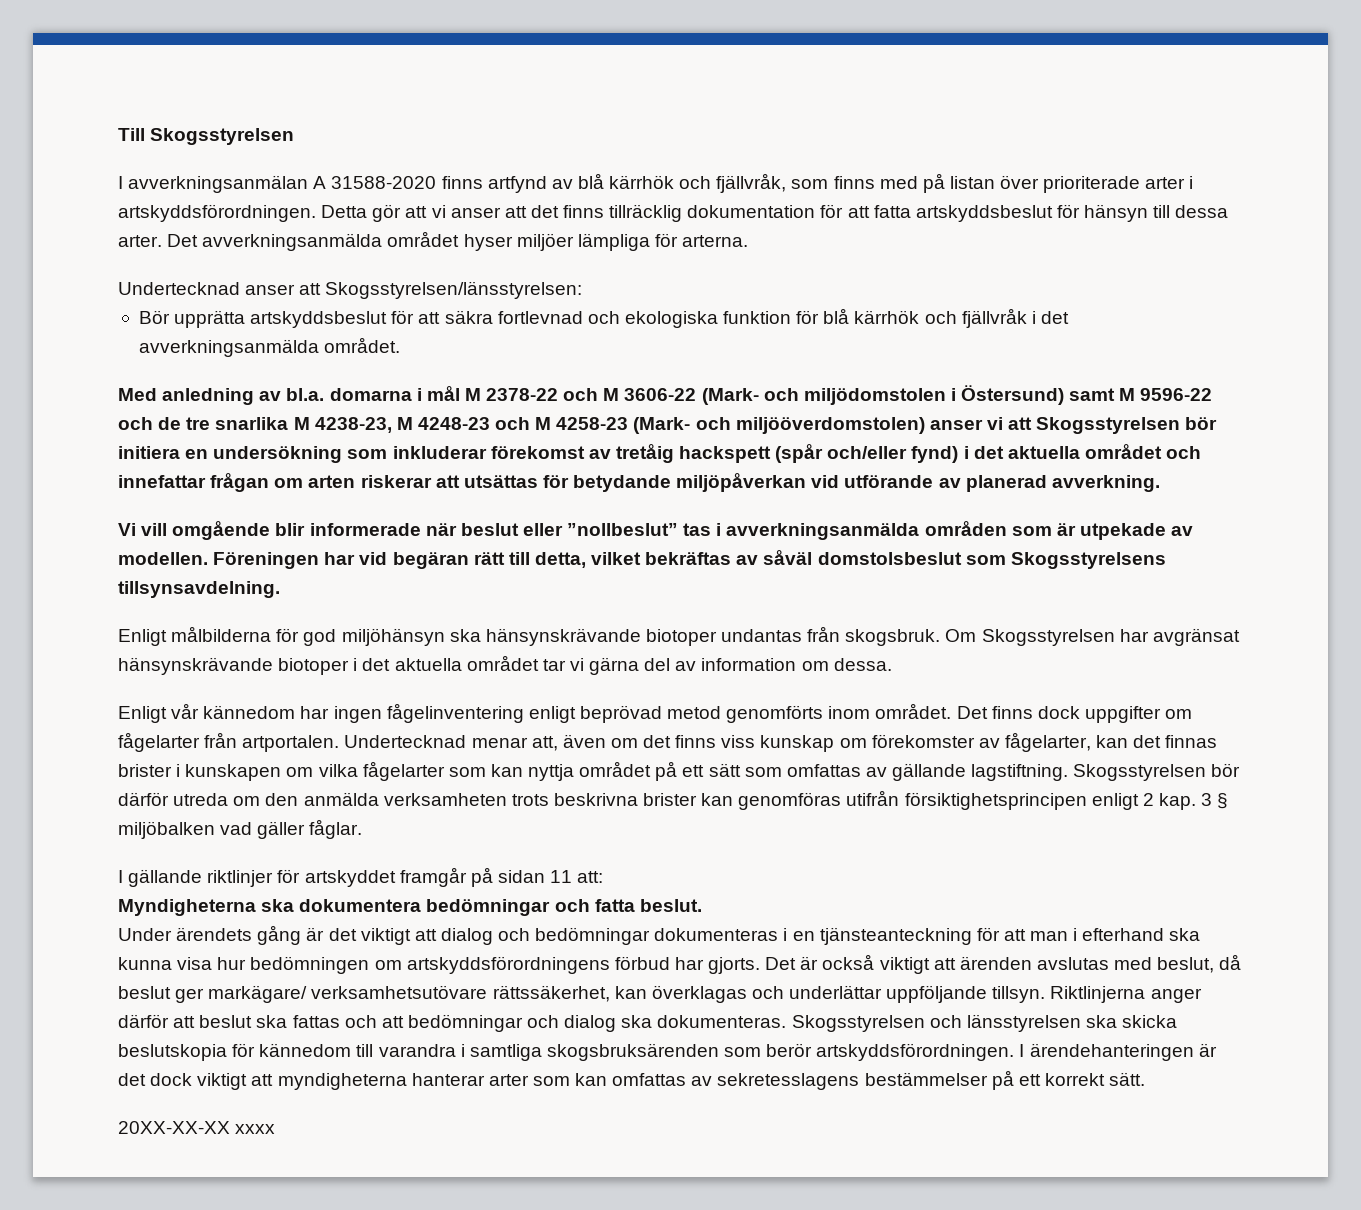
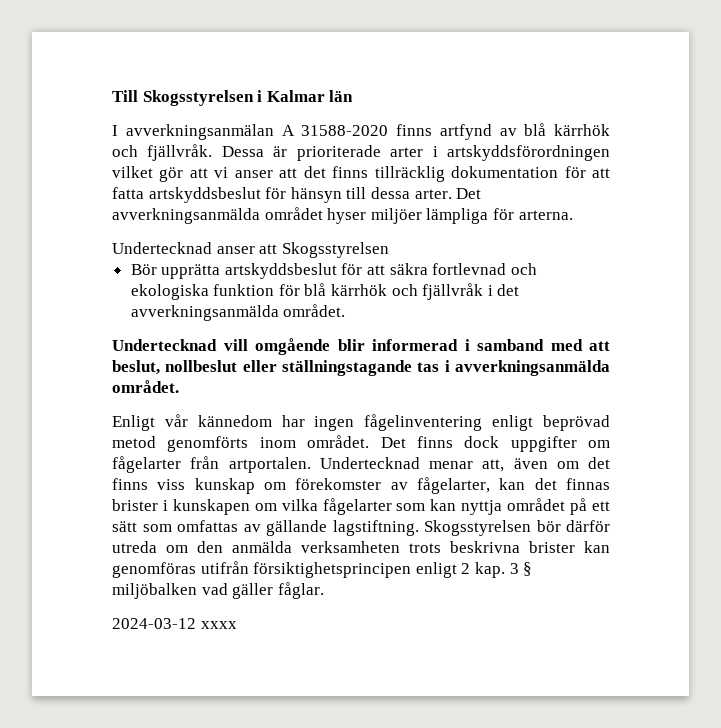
- Till Skogsstyrelsen
+ Till Skogsstyrelsen i Kalmar län
- I avverkningsanmälan A 31588-2020 finns artfynd av blå kärrhök och fjällvråk, som finns med på listan över prioriterade arter i artskyddsförordningen. Detta gör att vi anser att det finns tillräcklig dokumentation för att fatta artskyddsbeslut för hänsyn till dessa arter.
+ I avverkningsanmälan A 31588-2020 finns artfynd av blå kärrhök och fjällvråk. Dessa är prioriterade arter i artskyddsförordningen vilket gör att vi anser att det finns tillräcklig dokumentation för att fatta artskyddsbeslut för hänsyn till dessa arter.
- Undertecknad anser att Skogsstyrelsen/länsstyrelsen:
+ Undertecknad anser att Skogsstyrelsen
- Med anledning av bl.a. domarna i mål M 2378-22 och M 3606-22 (Mark- och miljödomstolen i Östersund) samt M 9596-22 och de tre snarlika M 4238-23, M 4248-23 och M 4258-23 (Mark- och miljööverdomstolen) anser vi att Skogsstyrelsen bör initiera en undersökning som inkluderar förekomst av tretåig hackspett (spår och/eller fynd) i det aktuella området och innefattar frågan om arten riskerar att utsättas för betydande miljöpåverkan vid utförande av planerad avverkning.
- Vi vill omgående blir informerade när beslut eller ”nollbeslut” tas i avverkningsanmälda områden som är utpekade av modellen. Föreningen har vid begäran rätt till detta, vilket bekräftas av såväl domstolsbeslut som Skogsstyrelsens tillsynsavdelning.
- Enligt målbilderna för god miljöhänsyn ska hänsynskrävande biotoper undantas från skogsbruk. Om Skogsstyrelsen har avgränsat hänsynskrävande biotoper i det aktuella området tar vi gärna del av information om dessa.
+ Undertecknad vill omgående blir informerad i samband med att beslut, nollbeslut eller ställningstagande tas i avverkningsanmälda området.
- I gällande riktlinjer för artskyddet framgår på sidan 11 att:
- Myndigheterna ska dokumentera bedömningar och fatta beslut.
- Under ärendets gång är det viktigt att dialog och bedömningar dokumenteras i en tjänsteanteckning för att man i efterhand ska kunna visa hur bedömningen om artskyddsförordningens förbud har gjorts. Det är också viktigt att ärenden avslutas med beslut, då beslut ger markägare/ verksamhetsutövare rättssäkerhet, kan överklagas och underlättar uppföljande tillsyn. Riktlinjerna anger därför att beslut ska fattas och att bedömningar och dialog ska dokumenteras. Skogsstyrelsen och länsstyrelsen ska skicka beslutskopia för kännedom till varandra i samtliga skogsbruksärenden som berör artskyddsförordningen. I ärendehanteringen är det dock viktigt att myndigheterna hanterar arter som kan omfattas av sekretesslagens bestämmelser på ett korrekt sätt.
- 20XX-XX-XX xxxx
+ 2024-03-12 xxxx

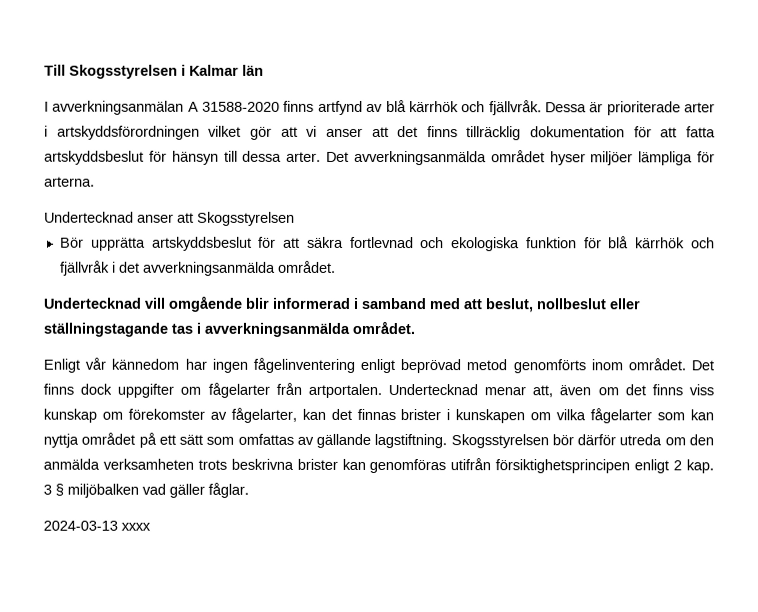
- 2024-03-12 xxxx
+ 2024-03-13 xxxx

